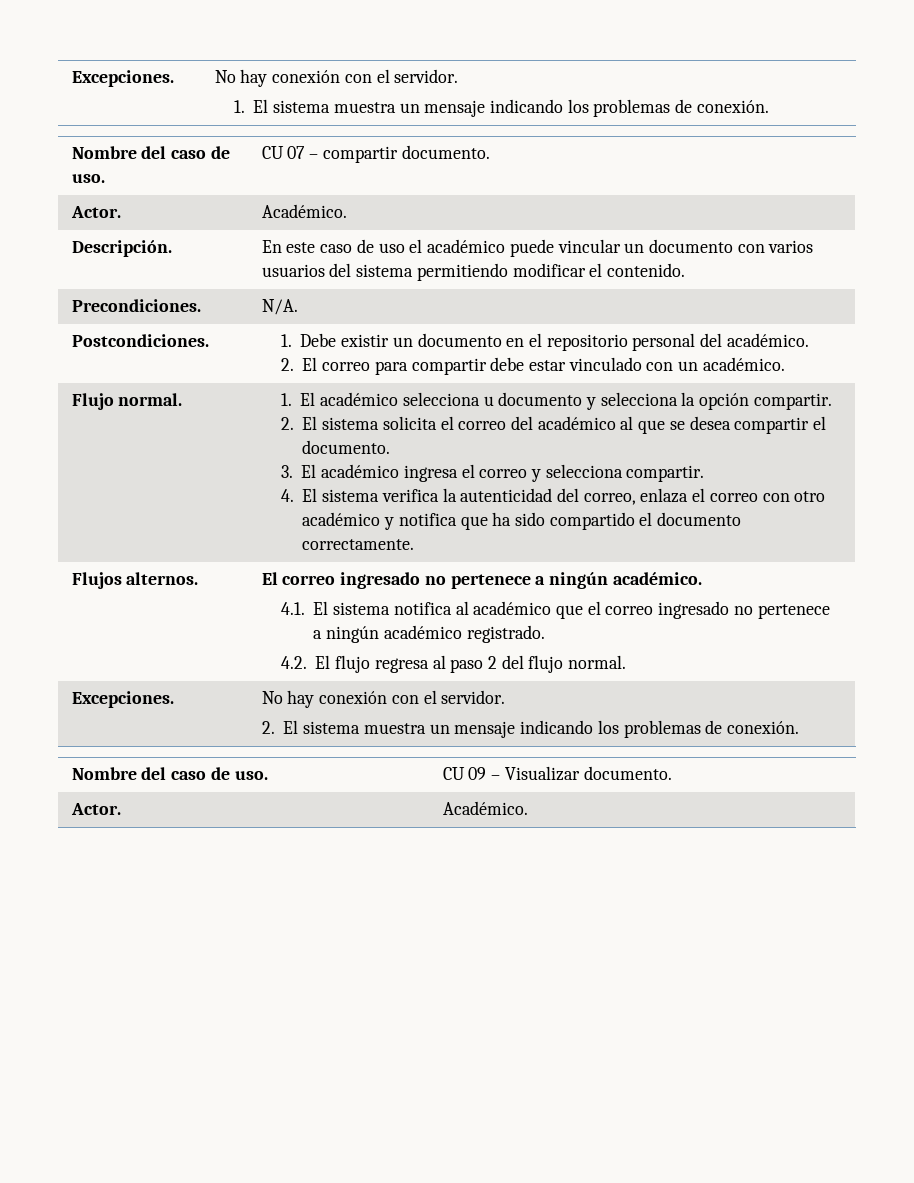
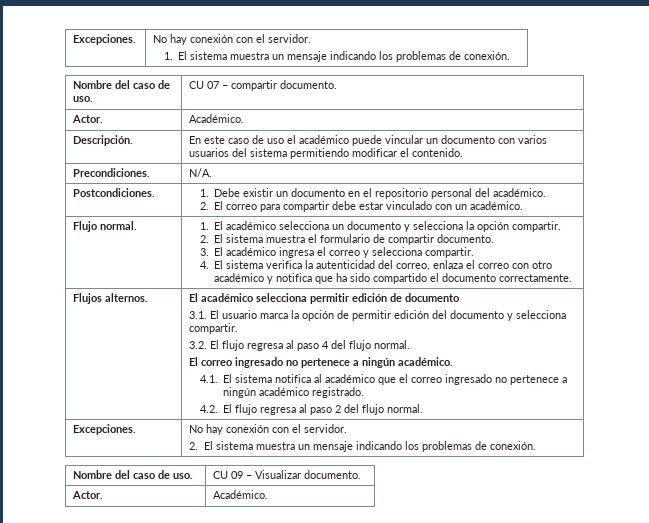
- 1. El académico selecciona u documento y selecciona la opción compartir.
+ 1. El académico selecciona un documento y selecciona la opción compartir.
- 2. El sistema solicita el correo del académico al que se desea compartir el documento.
+ 2. El sistema muestra el formulario de compartir documento.
+ El académico selecciona permitir edición de documento
+ 3.1. El usuario marca la opción de permitir edición del documento y selecciona compartir.
+ 3.2. El flujo regresa al paso 4 del flujo normal.

